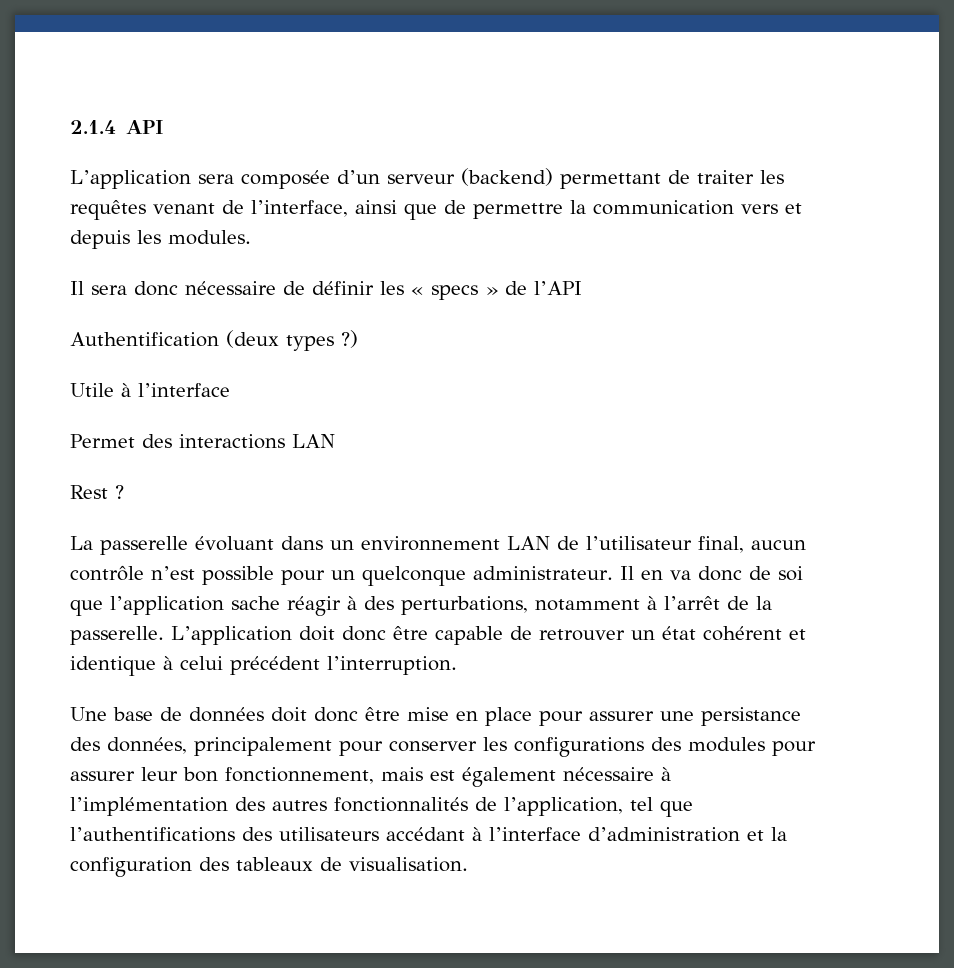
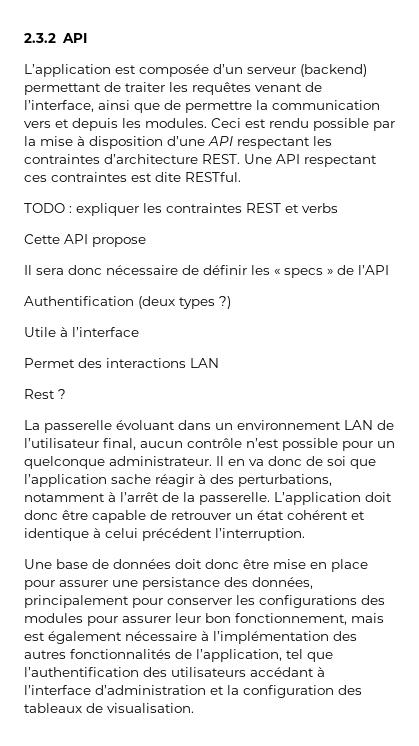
- 2.1.4 API
+ 2.3.2 API
- L’application sera composée d’un serveur (backend) permettant de traiter les requêtes venant de l’interface, ainsi que de permettre la communication vers et depuis les modules.
+ L’application est composée d’un serveur (backend) permettant de traiter les requêtes venant de l’interface, ainsi que de permettre la communication vers et depuis les modules. Ceci est rendu possible par la mise à disposition d’une API respectant les contraintes d’architecture REST. Une API respectant ces contraintes est dite RESTful.
+ TODO : expliquer les contraintes REST et verbs
+ Cette API propose
- Une base de données doit donc être mise en place pour assurer une persistance des données, principalement pour conserver les configurations des modules pour assurer leur bon fonctionnement, mais est également nécessaire à l’implémentation des autres fonctionnalités de l’application, tel que l’authentifications des utilisateurs accédant à l’interface d’administration et la configuration des tableaux de visualisation.
+ Une base de données doit donc être mise en place pour assurer une persistance des données, principalement pour conserver les configurations des modules pour assurer leur bon fonctionnement, mais est également nécessaire à l’implémentation des autres fonctionnalités de l’application, tel que l’authentification des utilisateurs accédant à l’interface d’administration et la configuration des tableaux de visualisation.

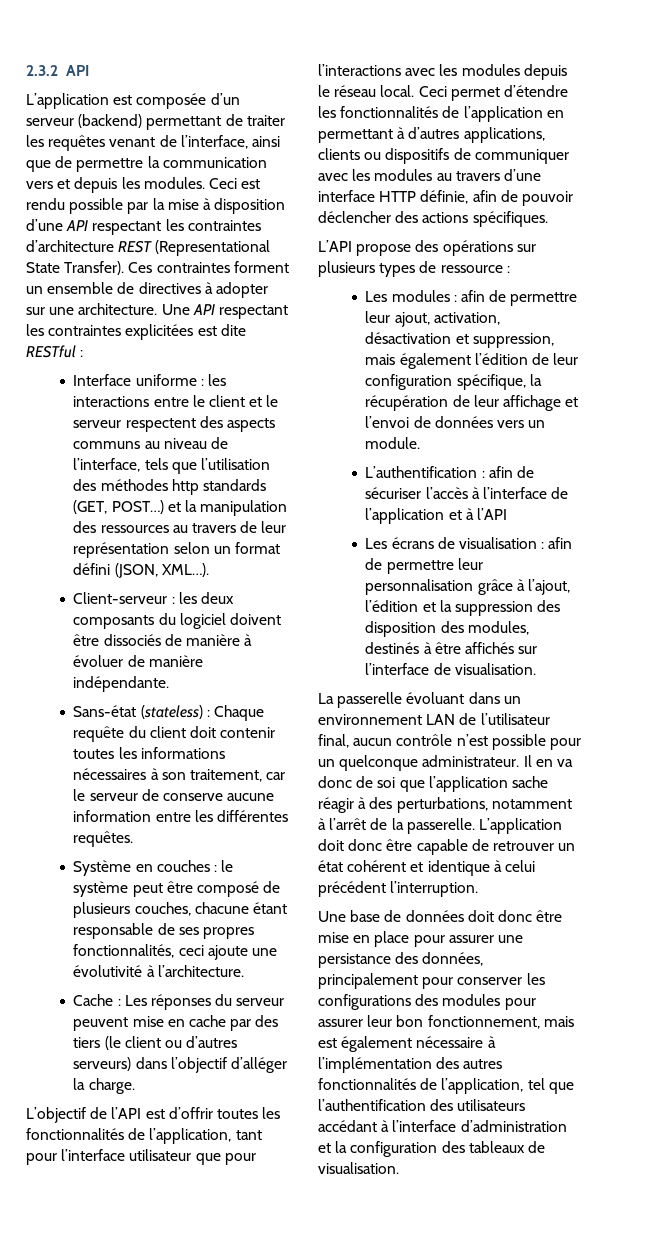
- Ceci est rendu possible par la mise à disposition d’une API respectant les contraintes d’architecture REST. Une API respectant ces contraintes est dite RESTful.
- TODO : expliquer les contraintes REST et verbs
- Cette API propose
- Il sera donc nécessaire de définir les « specs » de l’API
- Authentification (deux types ?)
- Utile à l’interface
- Permet des interactions LAN
- Rest ?
+ Ceci est rendu possible par la mise à disposition d’une API respectant les contraintes d’architecture REST (Representational State Transfer). Ces contraintes forment un ensemble de directives à adopter sur une architecture. Une API respectant les contraintes explicitées est dite RESTful :
+ Interface uniforme : les interactions entre le client et le serveur respectent des aspects communs au niveau de l’interface, tels que l’utilisation des méthodes http standards (GET, POST…) et la manipulation des ressources au travers de leur représentation selon un format défini (JSON, XML…).
+ Client-serveur : les deux composants du logiciel doivent être dissociés de manière à évoluer de manière indépendante.
+ Sans-état (stateless) : Chaque requête du client doit contenir toutes les informations nécessaires à son traitement, car le serveur de conserve aucune information entre les différentes requêtes.
+ Système en couches : le système peut être composé de plusieurs couches, chacune étant responsable de ses propres fonctionnalités, ceci ajoute une évolutivité à l’architecture.
+ Cache : Les réponses du serveur peuvent mise en cache par des tiers (le client ou d’autres serveurs) dans l’objectif d’alléger la charge.
+ L’objectif de l’API est d’offrir toutes les fonctionnalités de l’application, tant pour l’interface utilisateur que pour l’interactions avec les modules depuis le réseau local. Ceci permet d’étendre les fonctionnalités de l’application en permettant à d’autres applications, clients ou dispositifs de communiquer avec les modules au travers d’une interface HTTP définie, afin de pouvoir déclencher des actions spécifiques.
+ L’API propose des opérations sur plusieurs types de ressource :
+ Les modules : afin de permettre leur ajout, activation, désactivation et suppression, mais également l’édition de leur configuration spécifique, la récupération de leur affichage et l’envoi de données vers un module.
+ L’authentification : afin de sécuriser l’accès à l’interface de l’application et à l’API
+ Les écrans de visualisation : afin de permettre leur personnalisation grâce à l’ajout, l’édition et la suppression des disposition des modules, destinés à être affichés sur l’interface de visualisation.

